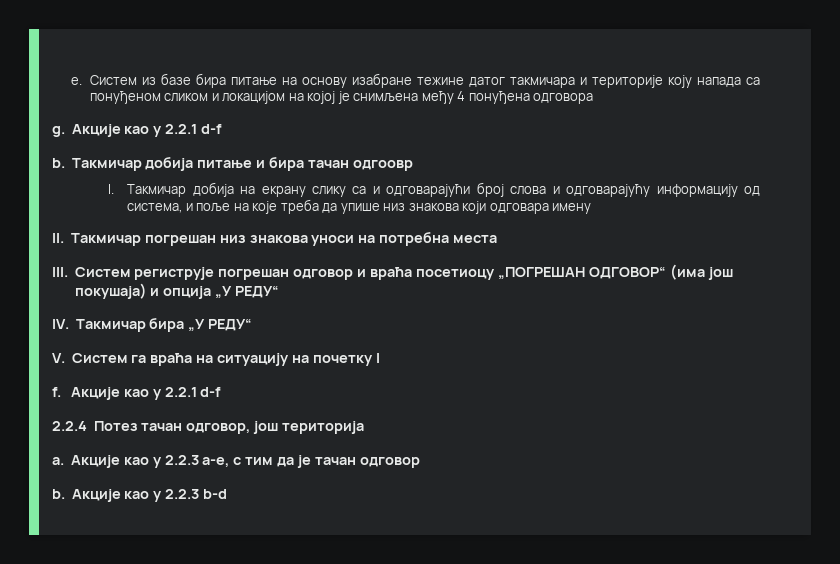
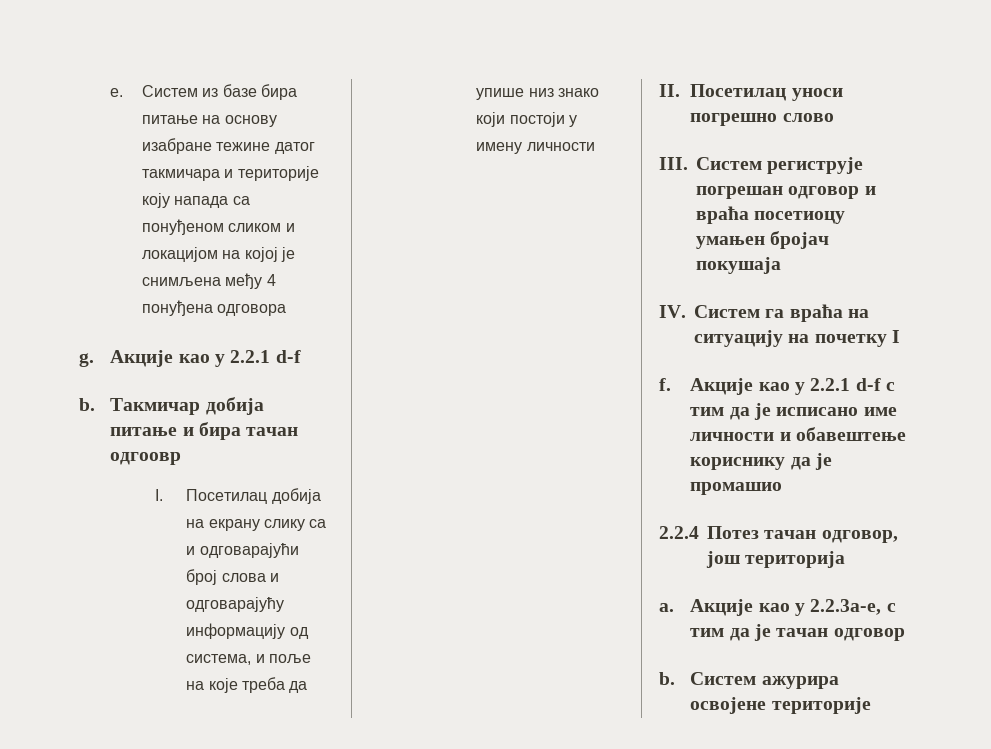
- I. Такмичар добија на екрану слику са и одговарајући број слова и одговарајућу информацију oд система, и поље на које треба да упише низ знакова који одговара имену
+ I. Посетилац добија на екрану слику са и одговарајући број слова и одговарајућу информацију oд система, и поље на које треба да упише низ знако који постоји у имену личности
- II. Такмичар погрешан низ знакова уноси на потребна места
+ II. Посетилац уноси погрешно слово
- III. Систем региструје погрешан одговор и враћа посетиоцу „ПОГРЕШАН ОДГОВОР“ (има још покушаја) и опција „У РЕДУ“
- IV. Такмичар бира „У РЕДУ“
- V. Систем га враћа на ситуацију на почетку I
+ III. Систем региструје погрешан одговор и враћа посетиоцу умањен бројач покушаја
+ IV. Систем га враћа на ситуацију на почетку I
- f. Акције као у 2.2.1 d-f
+ f. Акције као у 2.2.1 d-f с тим да је исписано име личности и обавештење кориснику да је промашио
- Акције као у 2.2.3 a-e, с тим да је тачан одговор
+ Акције као у 2.2.3a-e, с тим да је тачан одговор
- Акције као у 2.2.3 b-d
+ Систем ажурира освојене територије

